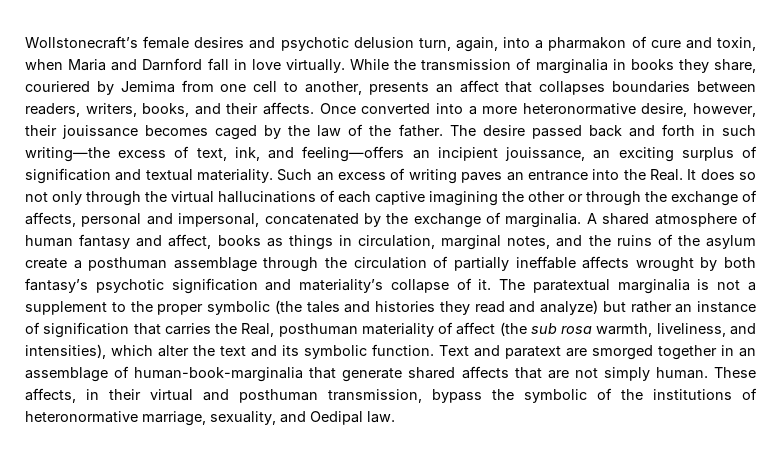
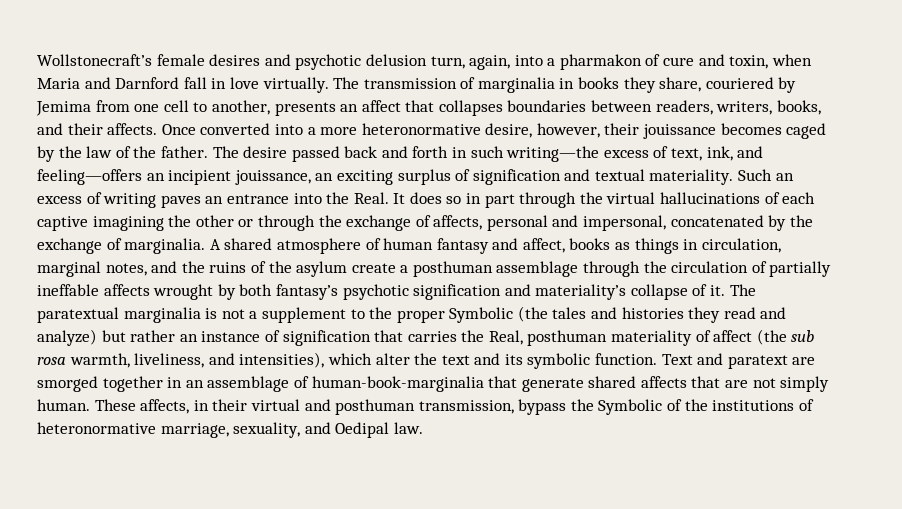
- While the transmission of marginalia in books they share, couriered by Jemima from one cell to another, presents an affect that collapses boundaries between readers, writers, books, and their affects.
+ The transmission of marginalia in books they share, couriered by Jemima from one cell to another, presents an affect that collapses boundaries between readers, writers, books, and their affects.
- It does so not only through the virtual hallucinations of each captive imagining the other or through the exchange of affects, personal and impersonal, concatenated by the exchange of marginalia.
+ It does so in part through the virtual hallucinations of each captive imagining the other or through the exchange of affects, personal and impersonal, concatenated by the exchange of marginalia.
- The paratextual marginalia is not a supplement to the proper symbolic (the tales and histories they read and analyze) but rather an instance of signification that carries the Real, posthuman materiality of affect (the sub rosa warmth, liveliness, and intensities), which alter the text and its symbolic function.
+ The paratextual marginalia is not a supplement to the proper Symbolic (the tales and histories they read and analyze) but rather an instance of signification that carries the Real, posthuman materiality of affect (the sub rosa warmth, liveliness, and intensities), which alter the text and its symbolic function.
- These affects, in their virtual and posthuman transmission, bypass the symbolic of the institutions of heteronormative marriage, sexuality, and Oedipal law.
+ These affects, in their virtual and posthuman transmission, bypass the Symbolic of the institutions of heteronormative marriage, sexuality, and Oedipal law.

